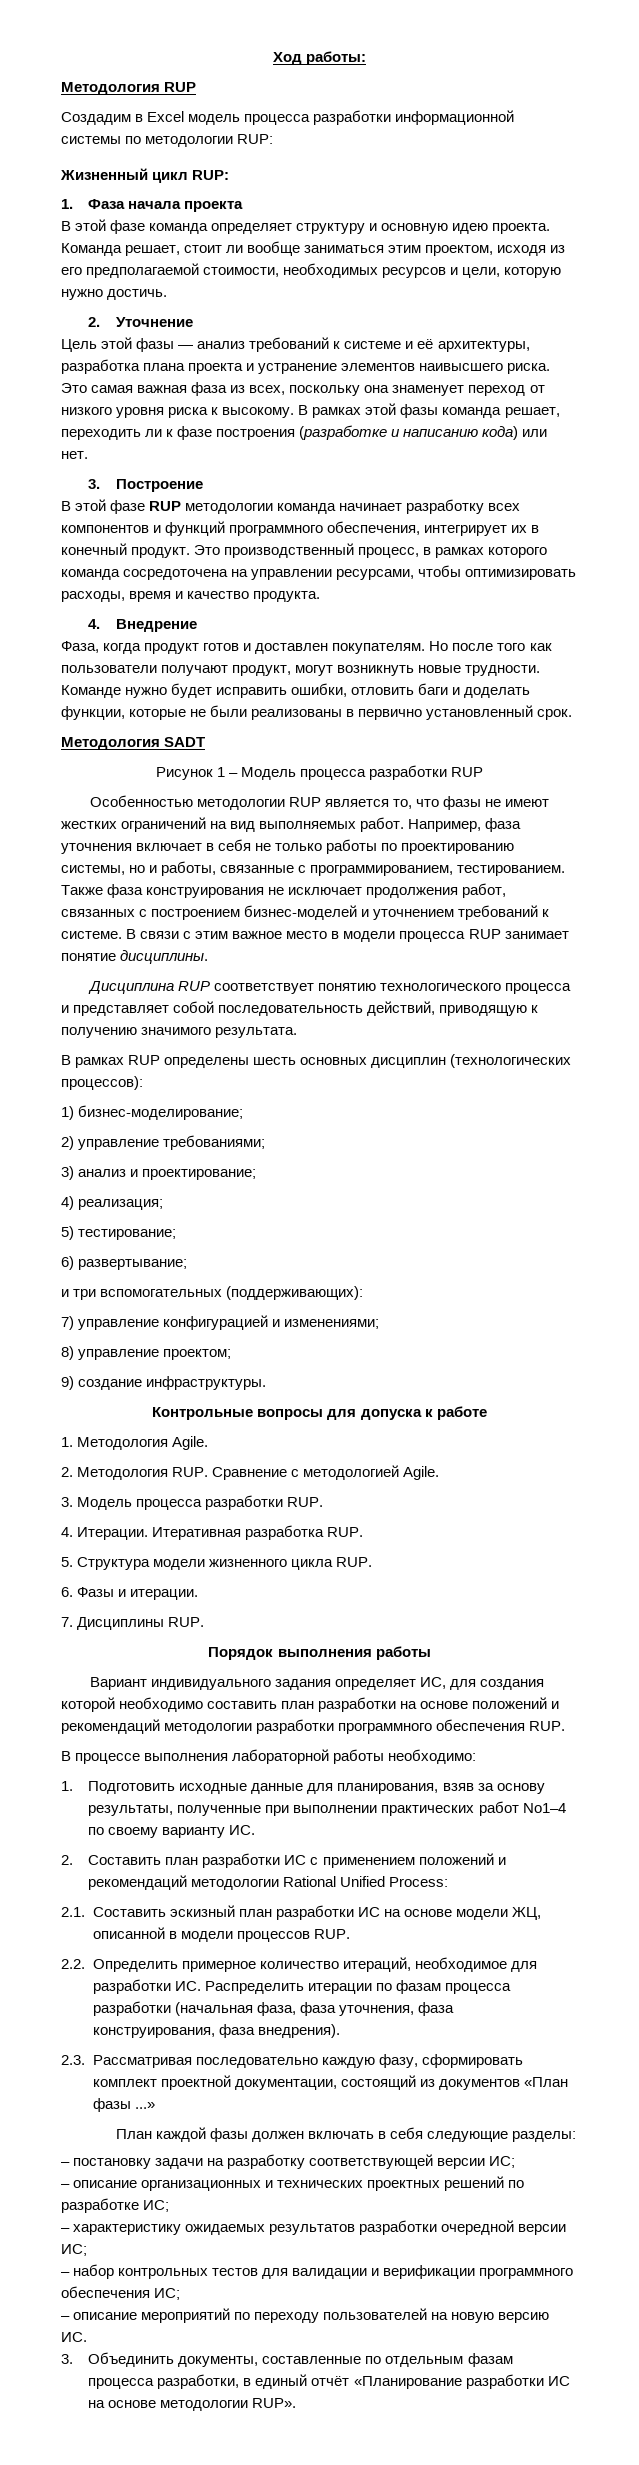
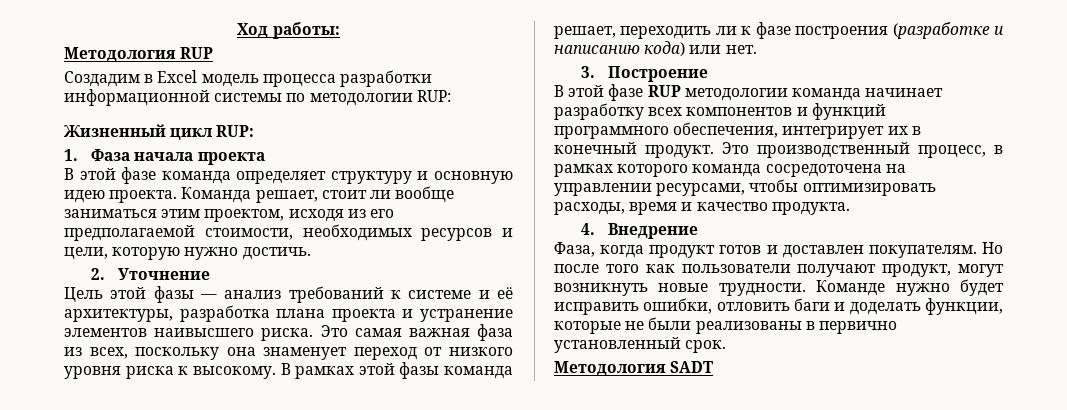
- Рисунок 1 – Модель процесса разработки RUP
- Особенностью методологии RUP является то, что фазы не имеют жестких ограничений на вид выполняемых работ. Например, фаза уточнения включает в себя не только работы по проектированию системы, но и работы, связанные с программированием, тестированием. Также фаза конструирования не исключает продолжения работ, связанных с построением бизнес-моделей и уточнением требований к системе. В связи с этим важное место в модели процесса RUP занимает понятие дисциплины.
- Дисциплина RUP соответствует понятию технологического процесса и представляет собой последовательность действий, приводящую к получению значимого результата.
- В рамках RUP определены шесть основных дисциплин (технологических процессов):
- 1) бизнес-моделирование;
- 2) управление требованиями;
- 3) анализ и проектирование;
- 4) реализация;
- 5) тестирование;
- 6) развертывание;
- и три вспомогательных (поддерживающих):
- 7) управление конфигурацией и изменениями;
- 8) управление проектом;
- 9) создание инфраструктуры.
- Контрольные вопросы для допуска к работе
- 1. Методология Agile.
- 2. Методология RUP. Сравнение с методологией Agile.
- 3. Модель процесса разработки RUP.
- 4. Итерации. Итеративная разработка RUP.
- 5. Структура модели жизненного цикла RUP.
- 6. Фазы и итерации.
- 7. Дисциплины RUP.
- Порядок выполнения работы
- Вариант индивидуального задания определяет ИС, для создания которой необходимо составить план разработки на основе положений и рекомендаций методологии разработки программного обеспечения RUP.
- В процессе выполнения лабораторной работы необходимо:
- 1. Подготовить исходные данные для планирования, взяв за основу результаты, полученные при выполнении практических работ No1–4 по своему варианту ИС.
- 2. Составить план разработки ИС с применением положений и рекомендаций методологии Rational Unified Process:
- 2.1. Составить эскизный план разработки ИС на основе модели ЖЦ, описанной в модели процессов RUP.
- 2.2. Определить примерное количество итераций, необходимое для разработки ИС. Распределить итерации по фазам процесса разработки (начальная фаза, фаза уточнения, фаза конструирования, фаза внедрения).
- 2.3. Рассматривая последовательно каждую фазу, сформировать комплект проектной документации, состоящий из документов «План фазы ...»
- План каждой фазы должен включать в себя следующие разделы:
- – постановку задачи на разработку соответствующей версии ИС;
- – описание организационных и технических проектных решений по разработке ИС;
- – характеристику ожидаемых результатов разработки очередной версии ИС;
- – набор контрольных тестов для валидации и верификации программного обеспечения ИС;
- – описание мероприятий по переходу пользователей на новую версию ИС.
- 3. Объединить документы, составленные по отдельным фазам процесса разработки, в единый отчёт «Планирование разработки ИС на основе методологии RUP».

